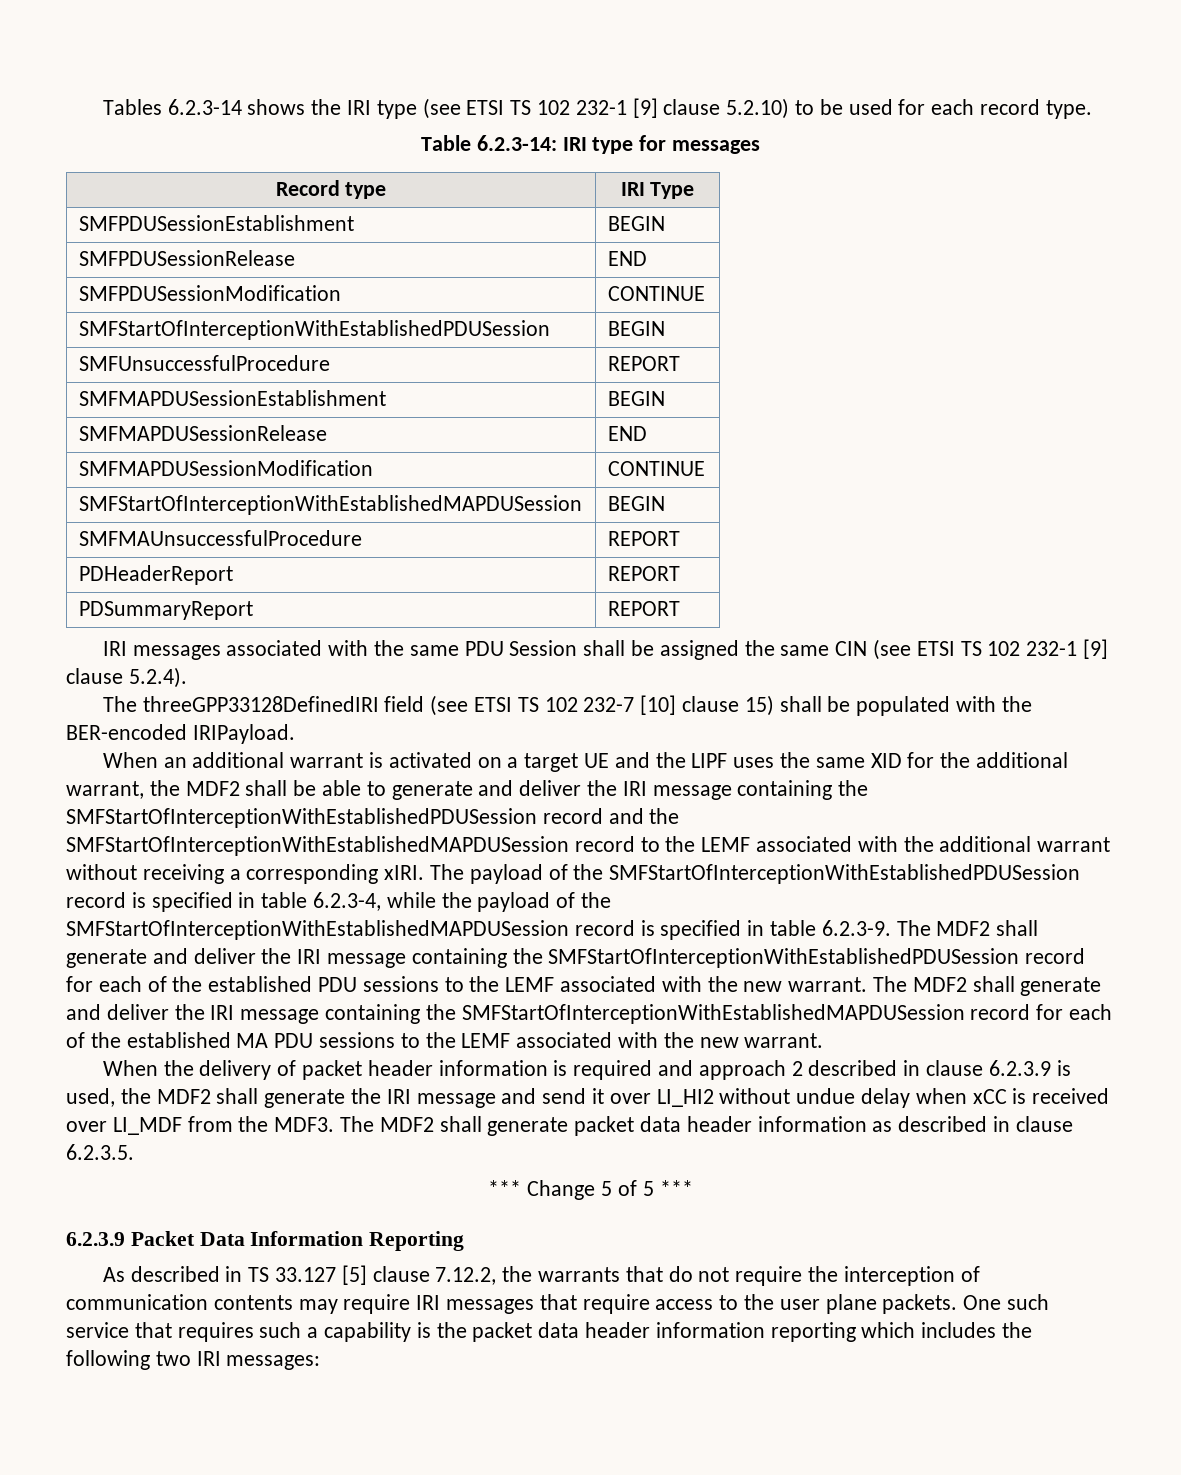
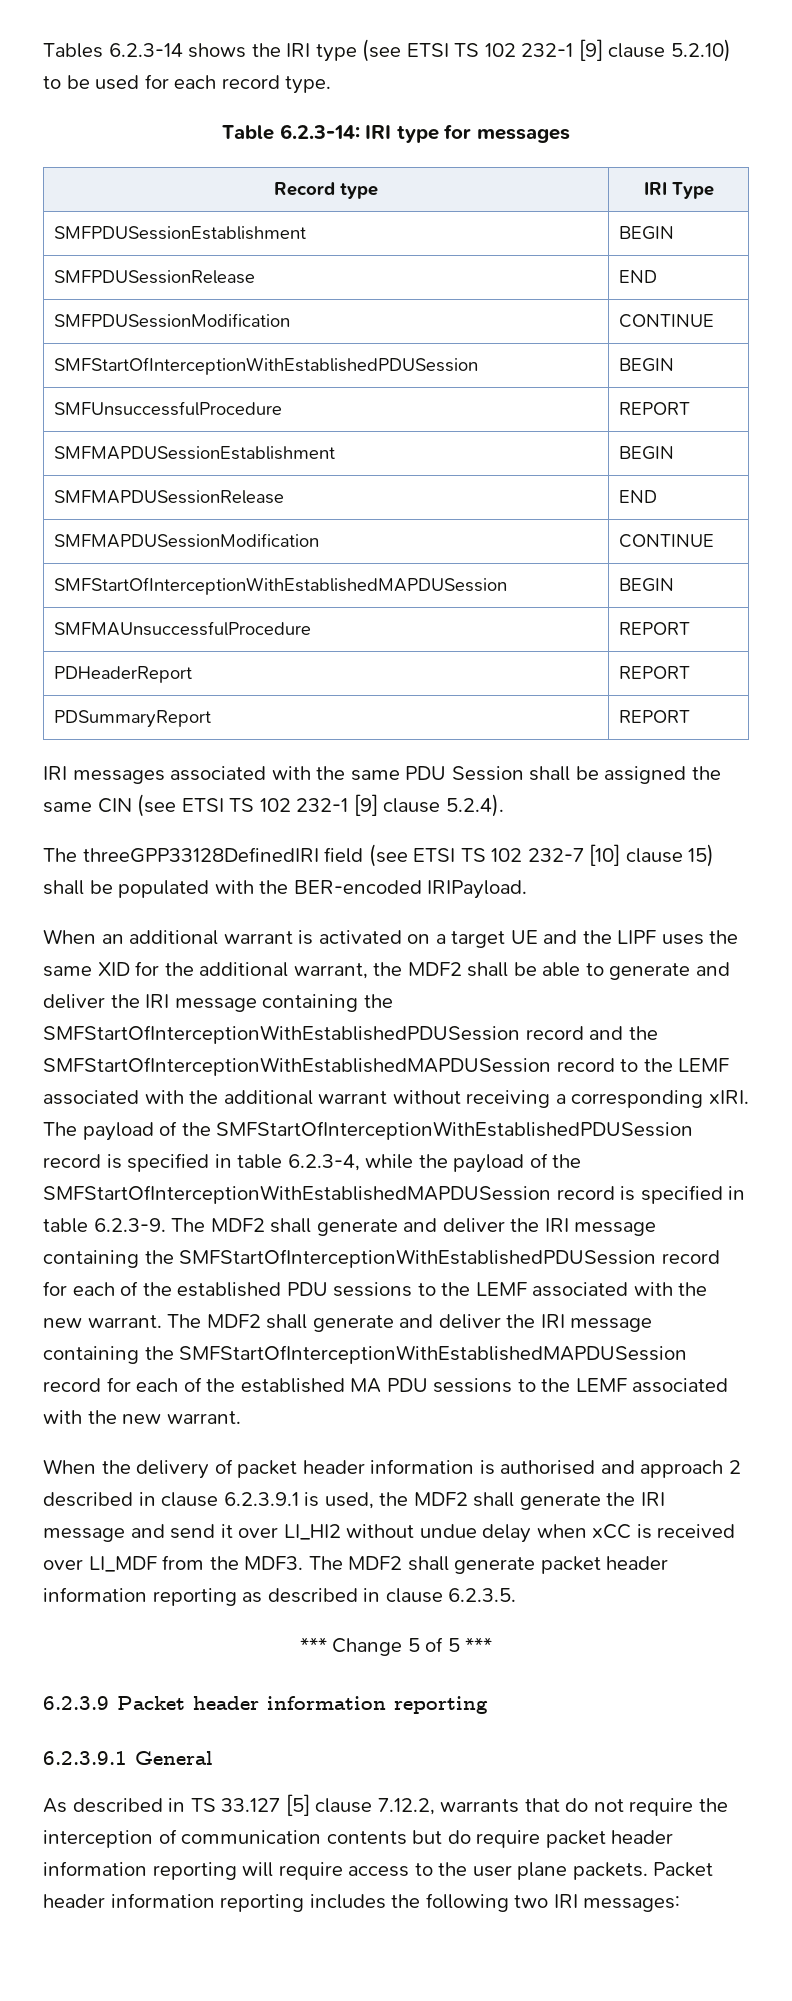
- When the delivery of packet header information is required and approach 2 described in clause 6.2.3.9 is used, the MDF2 shall generate the IRI message and send it over LI_HI2 without undue delay when xCC is received over LI_MDF from the MDF3.
+ When the delivery of packet header information is authorised and approach 2 described in clause 6.2.3.9.1 is used, the MDF2 shall generate the IRI message and send it over LI_HI2 without undue delay when xCC is received over LI_MDF from the MDF3.
- The MDF2 shall generate packet data header information as described in clause 6.2.3.5.
+ The MDF2 shall generate packet header information reporting as described in clause 6.2.3.5.
- 6.2.3.9 Packet Data Information Reporting
+ 6.2.3.9 Packet header information reporting
+ 6.2.3.9.1 General
- As described in TS 33.127 [5] clause 7.12.2, the warrants that do not require the interception of communication contents may require IRI messages that require access to the user plane packets.
+ As described in TS 33.127 [5] clause 7.12.2, warrants that do not require the interception of communication contents but do require packet header information reporting will require access to the user plane packets.
- One such service that requires such a capability is the packet data header information reporting which includes the following two IRI messages:
+ Packet header information reporting includes the following two IRI messages:

